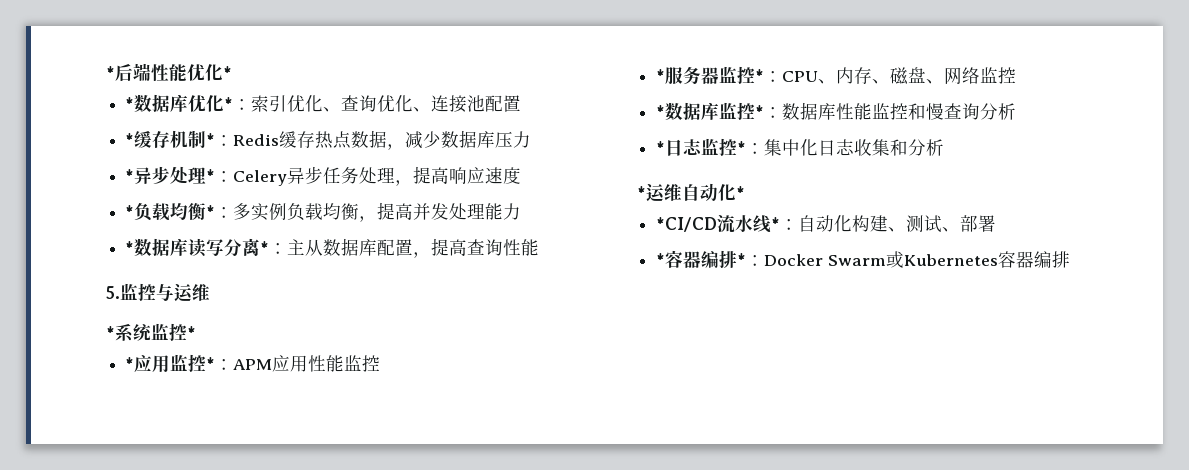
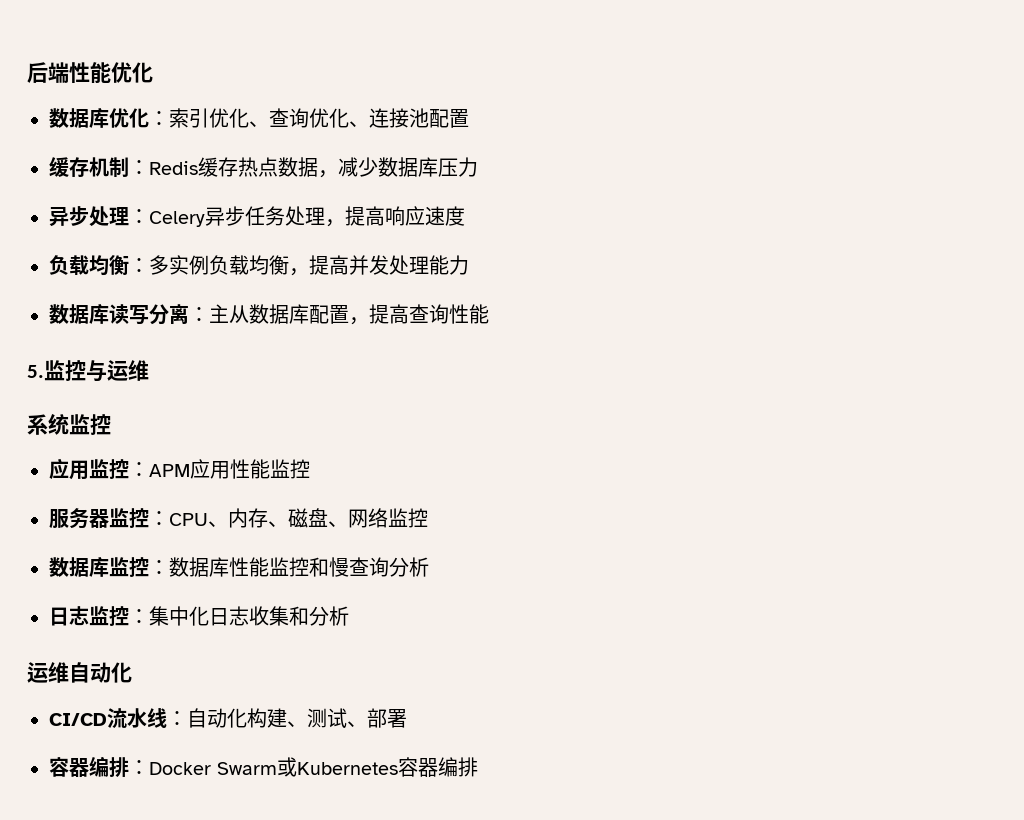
- *后端性能优化*
- *数据库优化*：索引优化、查询优化、连接池配置
+ 后端性能优化
+ 数据库优化：索引优化、查询优化、连接池配置
- *缓存机制*：Redis缓存热点数据，减少数据库压力
+ 缓存机制：Redis缓存热点数据，减少数据库压力
- *异步处理*：Celery异步任务处理，提高响应速度
+ 异步处理：Celery异步任务处理，提高响应速度
- *负载均衡*：多实例负载均衡，提高并发处理能力
+ 负载均衡：多实例负载均衡，提高并发处理能力
- *数据库读写分离*：主从数据库配置，提高查询性能
+ 数据库读写分离：主从数据库配置，提高查询性能
- *系统监控*
- *应用监控*：APM应用性能监控
+ 系统监控
+ 应用监控：APM应用性能监控
- *服务器监控*：CPU、内存、磁盘、网络监控
+ 服务器监控：CPU、内存、磁盘、网络监控
- *数据库监控*：数据库性能监控和慢查询分析
+ 数据库监控：数据库性能监控和慢查询分析
- *日志监控*：集中化日志收集和分析
+ 日志监控：集中化日志收集和分析
- *运维自动化*
- *CI/CD流水线*：自动化构建、测试、部署
+ 运维自动化
+ CI/CD流水线：自动化构建、测试、部署
- *容器编排*：Docker Swarm或Kubernetes容器编排
+ 容器编排：Docker Swarm或Kubernetes容器编排

